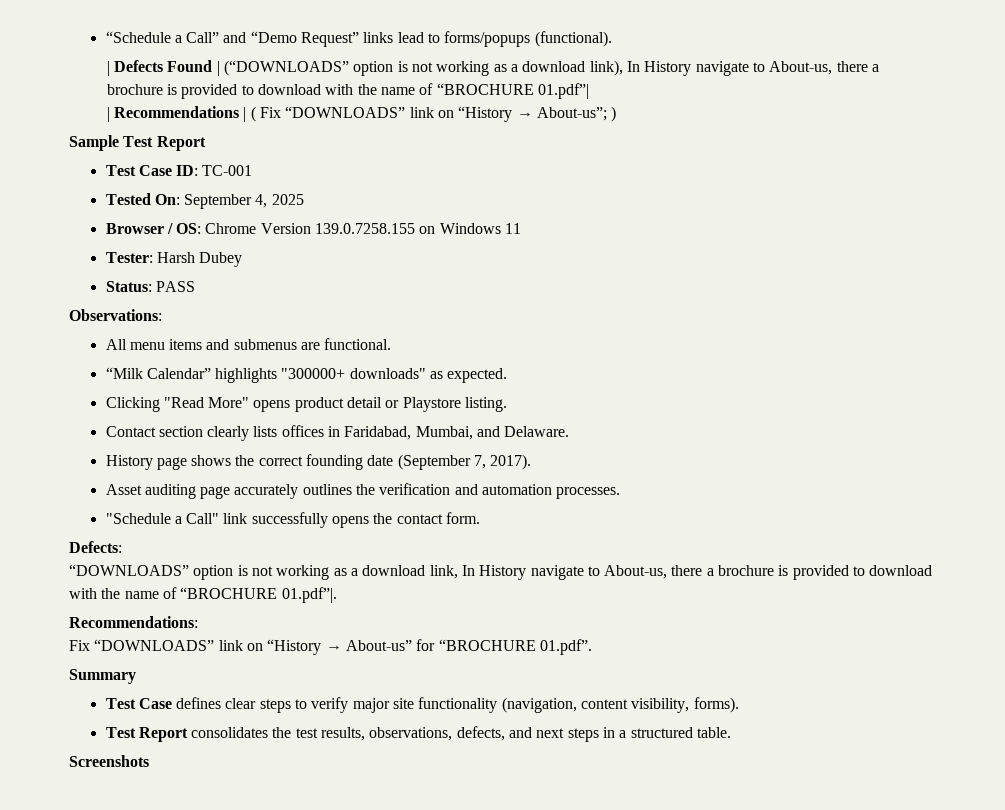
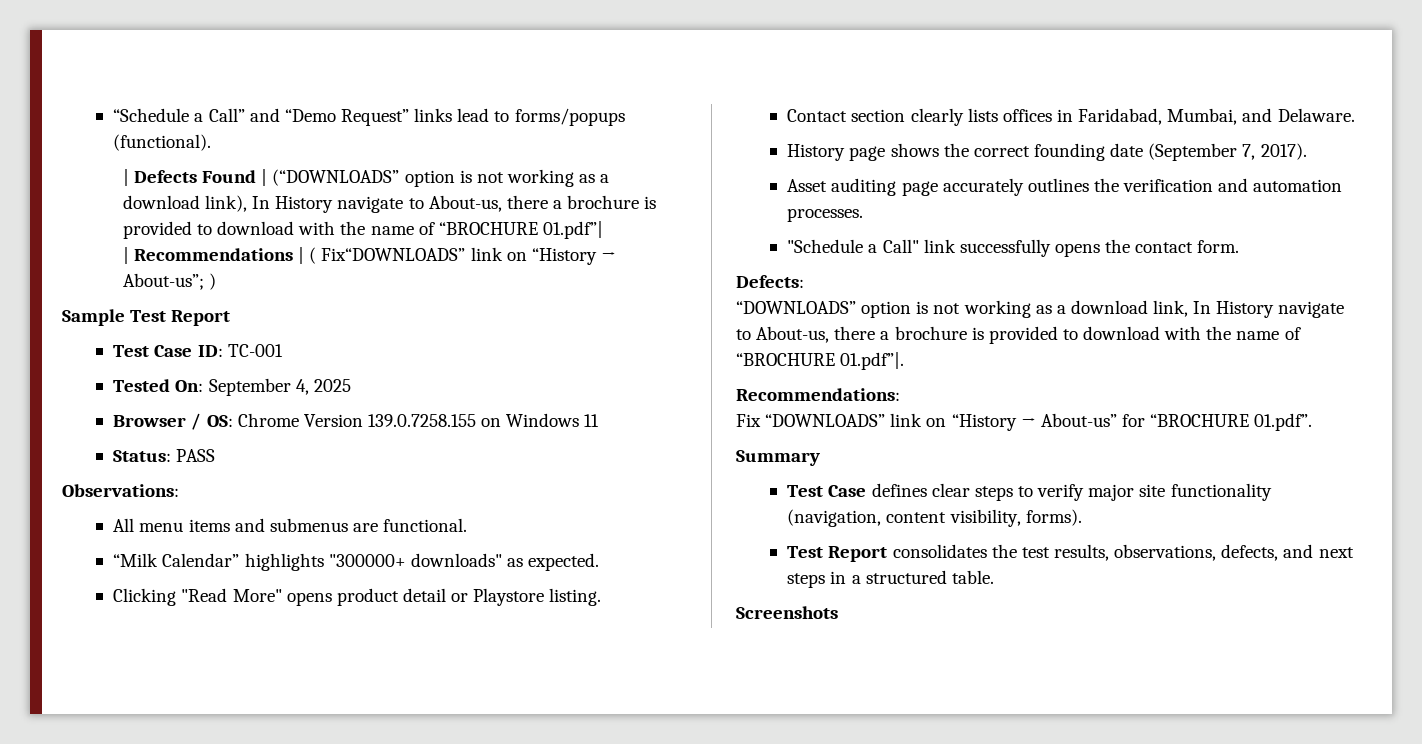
- | Recommendations | ( Fix “DOWNLOADS” link on “History → About-us”; )
+ | Recommendations | ( Fix“DOWNLOADS” link on “History → About-us”; )
- Tester: Harsh Dubey

